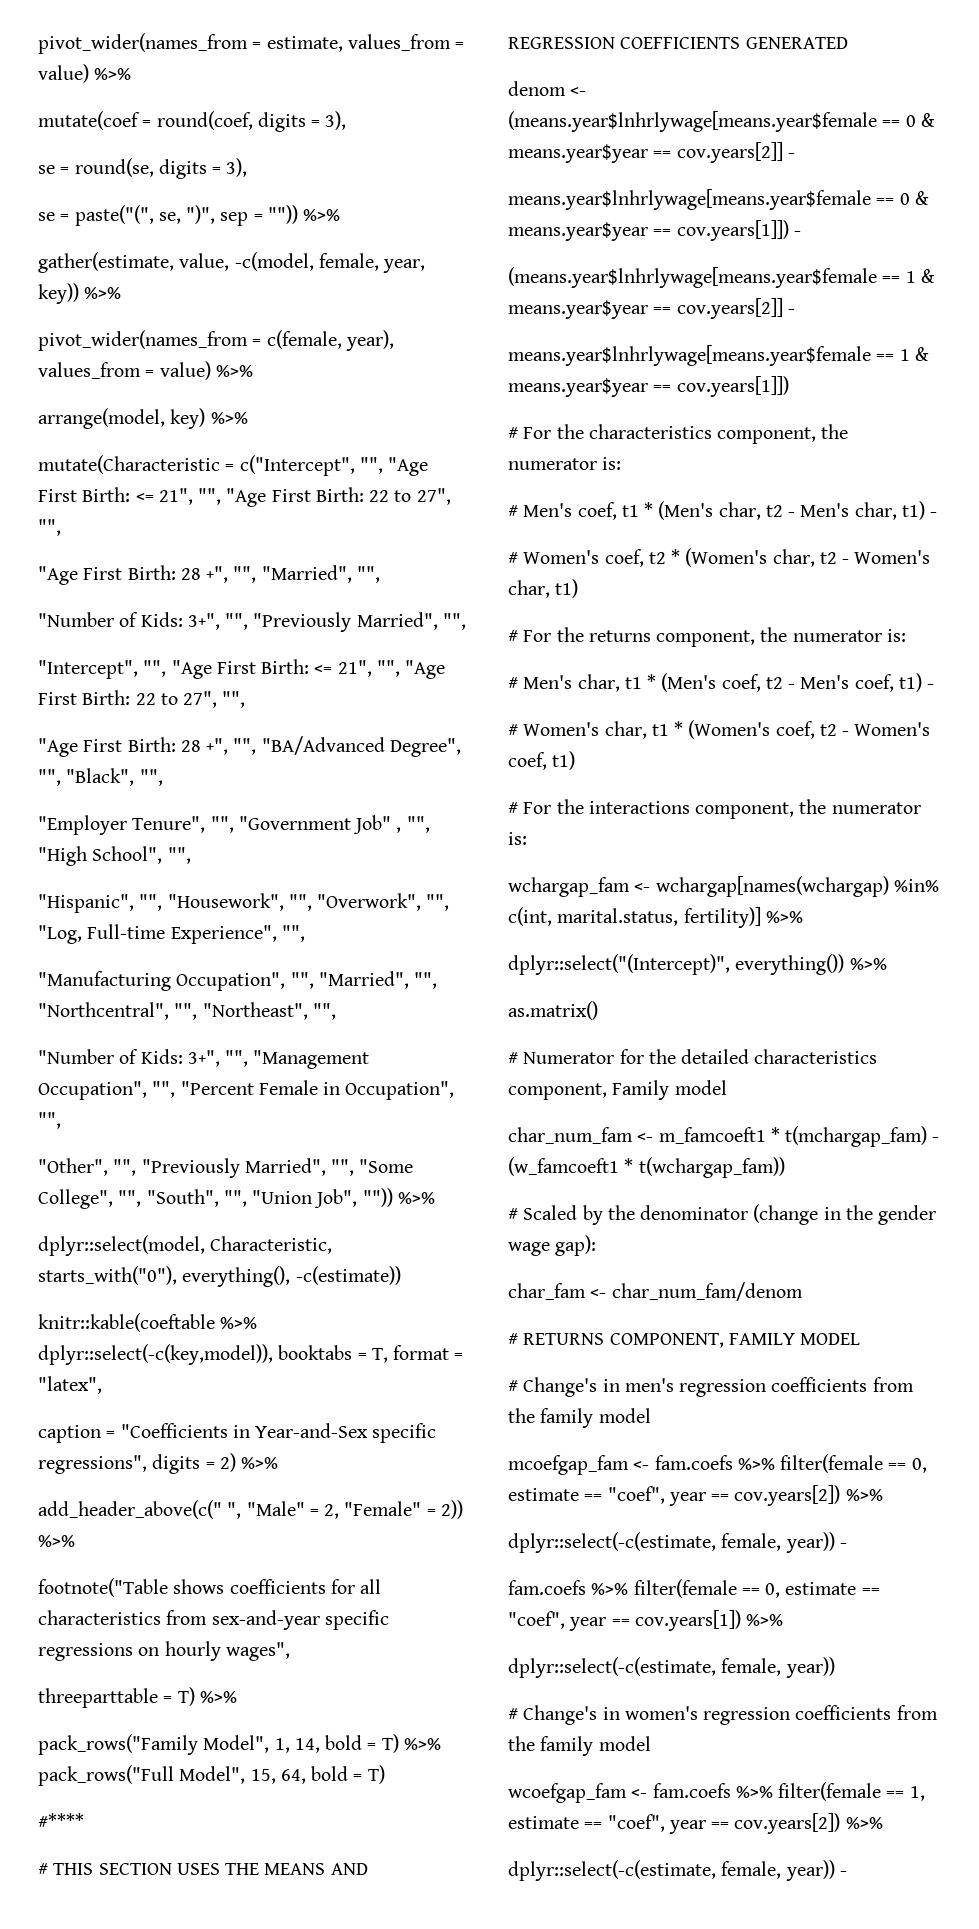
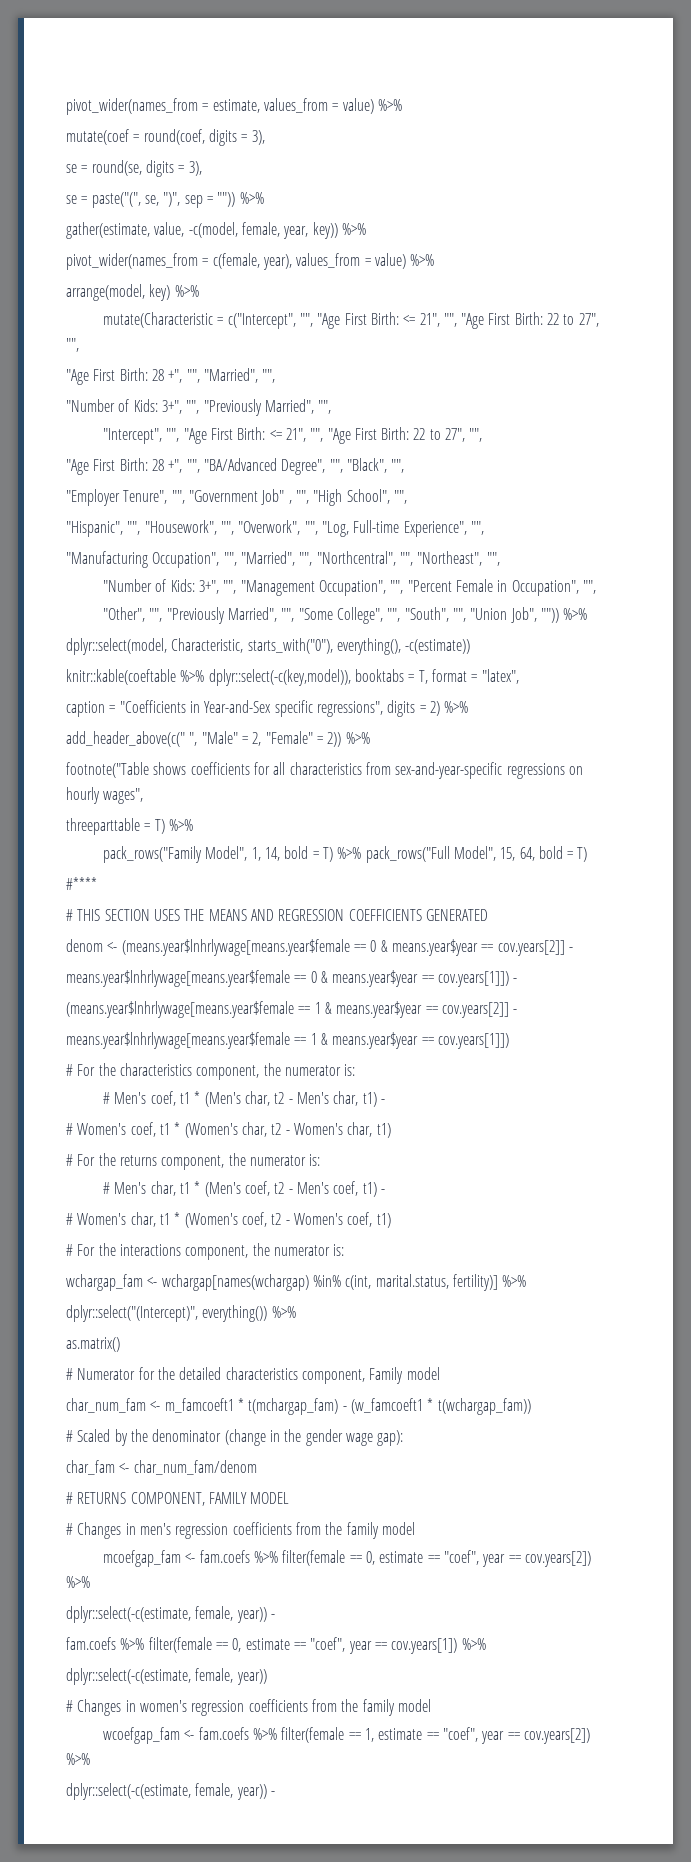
- footnote("Table shows coefficients for all characteristics from sex-and-year specific regressions on hourly wages",
+ footnote("Table shows coefficients for all characteristics from sex-and-year-specific regressions on hourly wages",
- # Women's coef, t2 * (Women's char, t2 - Women's char, t1)
+ # Women's coef, t1 * (Women's char, t2 - Women's char, t1)
- # Change's in men's regression coefficients from the family model
+ # Changes in men's regression coefficients from the family model
- # Change's in women's regression coefficients from the family model
+ # Changes in women's regression coefficients from the family model

